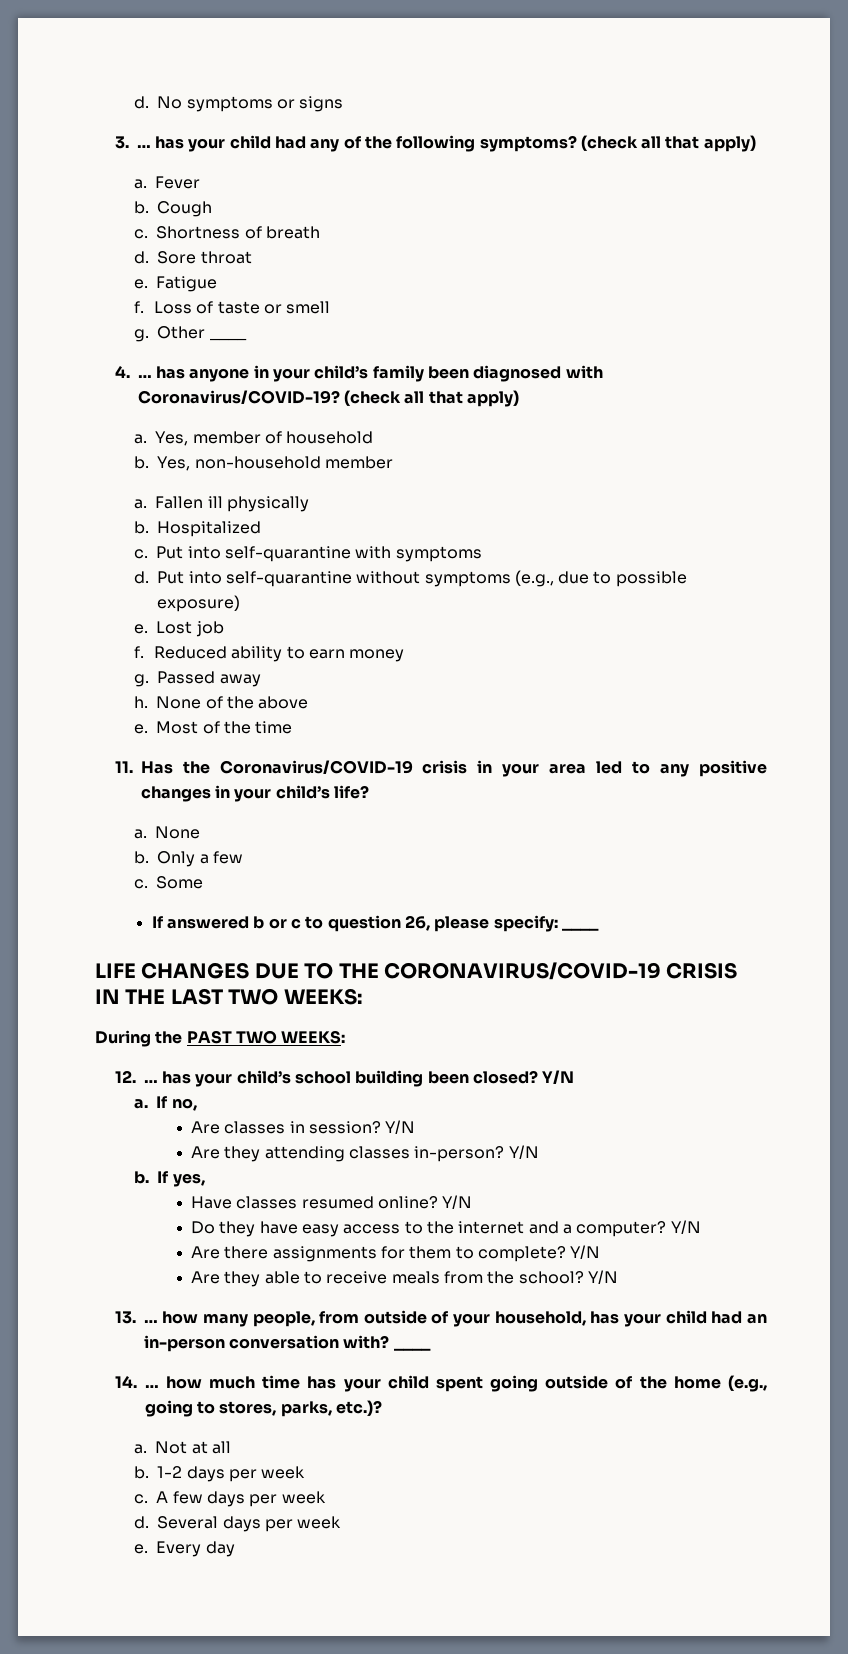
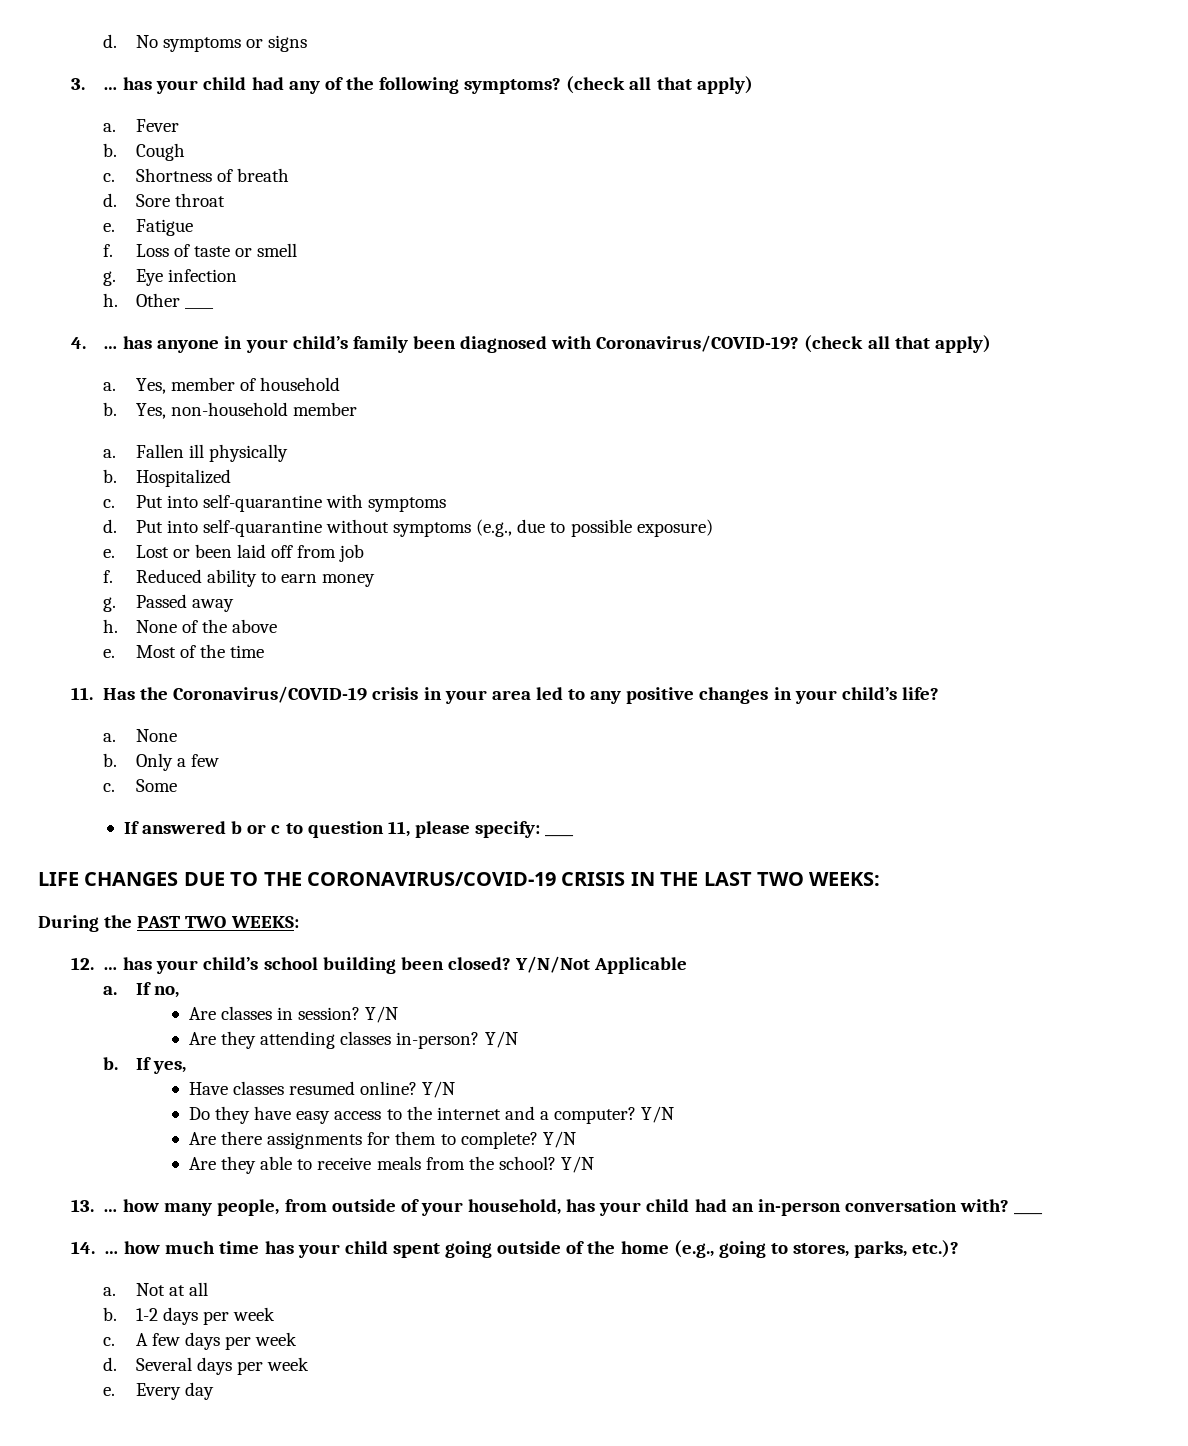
+ Eye infection
+ h.
- Lost job
+ Lost or been laid off from job
- If answered b or c to question 26, please specify: ____
+ If answered b or c to question 11, please specify: ____
- 12. … has your child’s school building been closed? Y/N
+ 12. … has your child’s school building been closed? Y/N/Not Applicable

